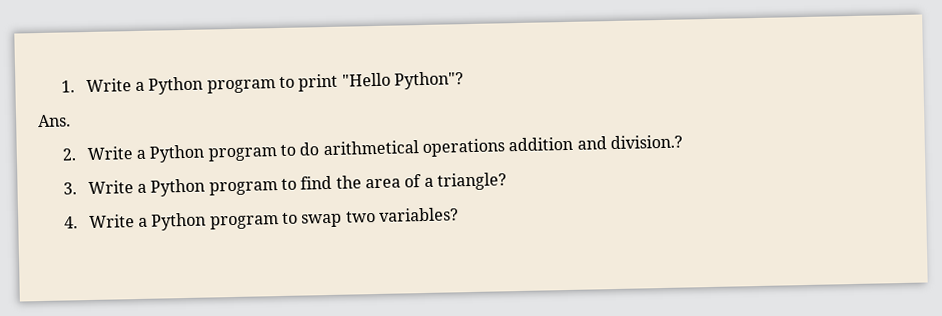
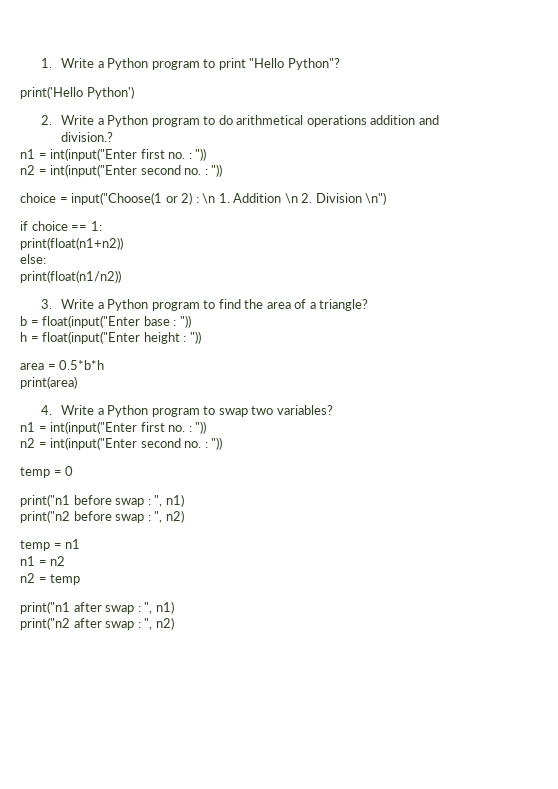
- Ans.
+ print('Hello Python')
  2. Write a Python program to do arithmetical operations addition and division.?
+ n1 = int(input("Enter first no. : "))
+ n2 = int(input("Enter second no. : "))
+ choice = input("Choose(1 or 2) : \n 1. Addition \n 2. Division \n")
+ if choice == 1:
+ print(float(n1+n2))
+ else:
+ print(float(n1/n2))
+ b = float(input("Enter base : "))
+ h = float(input("Enter height : "))
+ area = 0.5*b*h
+ print(area)
  4. Write a Python program to swap two variables?
+ n1 = int(input("Enter first no. : "))
+ n2 = int(input("Enter second no. : "))
+ temp = 0
+ print("n1 before swap : ", n1)
+ print("n2 before swap : ", n2)
+ temp = n1
+ n1 = n2
+ n2 = temp
+ print("n1 after swap : ", n1)
+ print("n2 after swap : ", n2)

